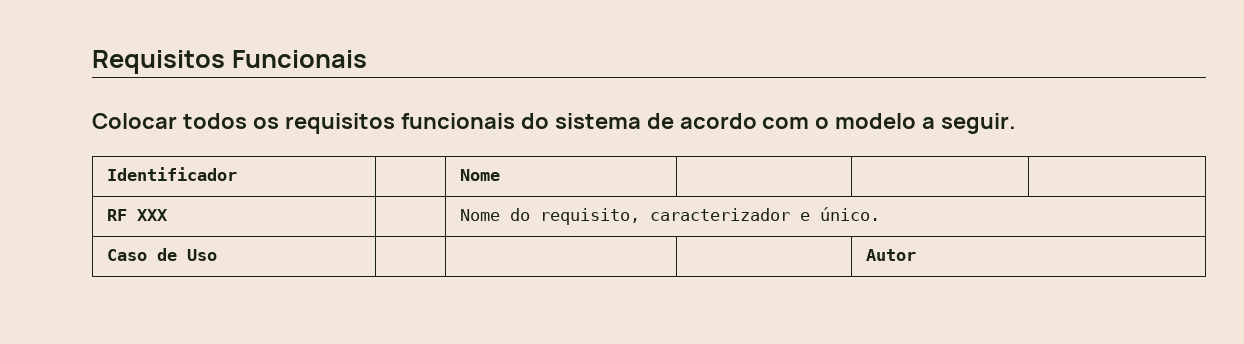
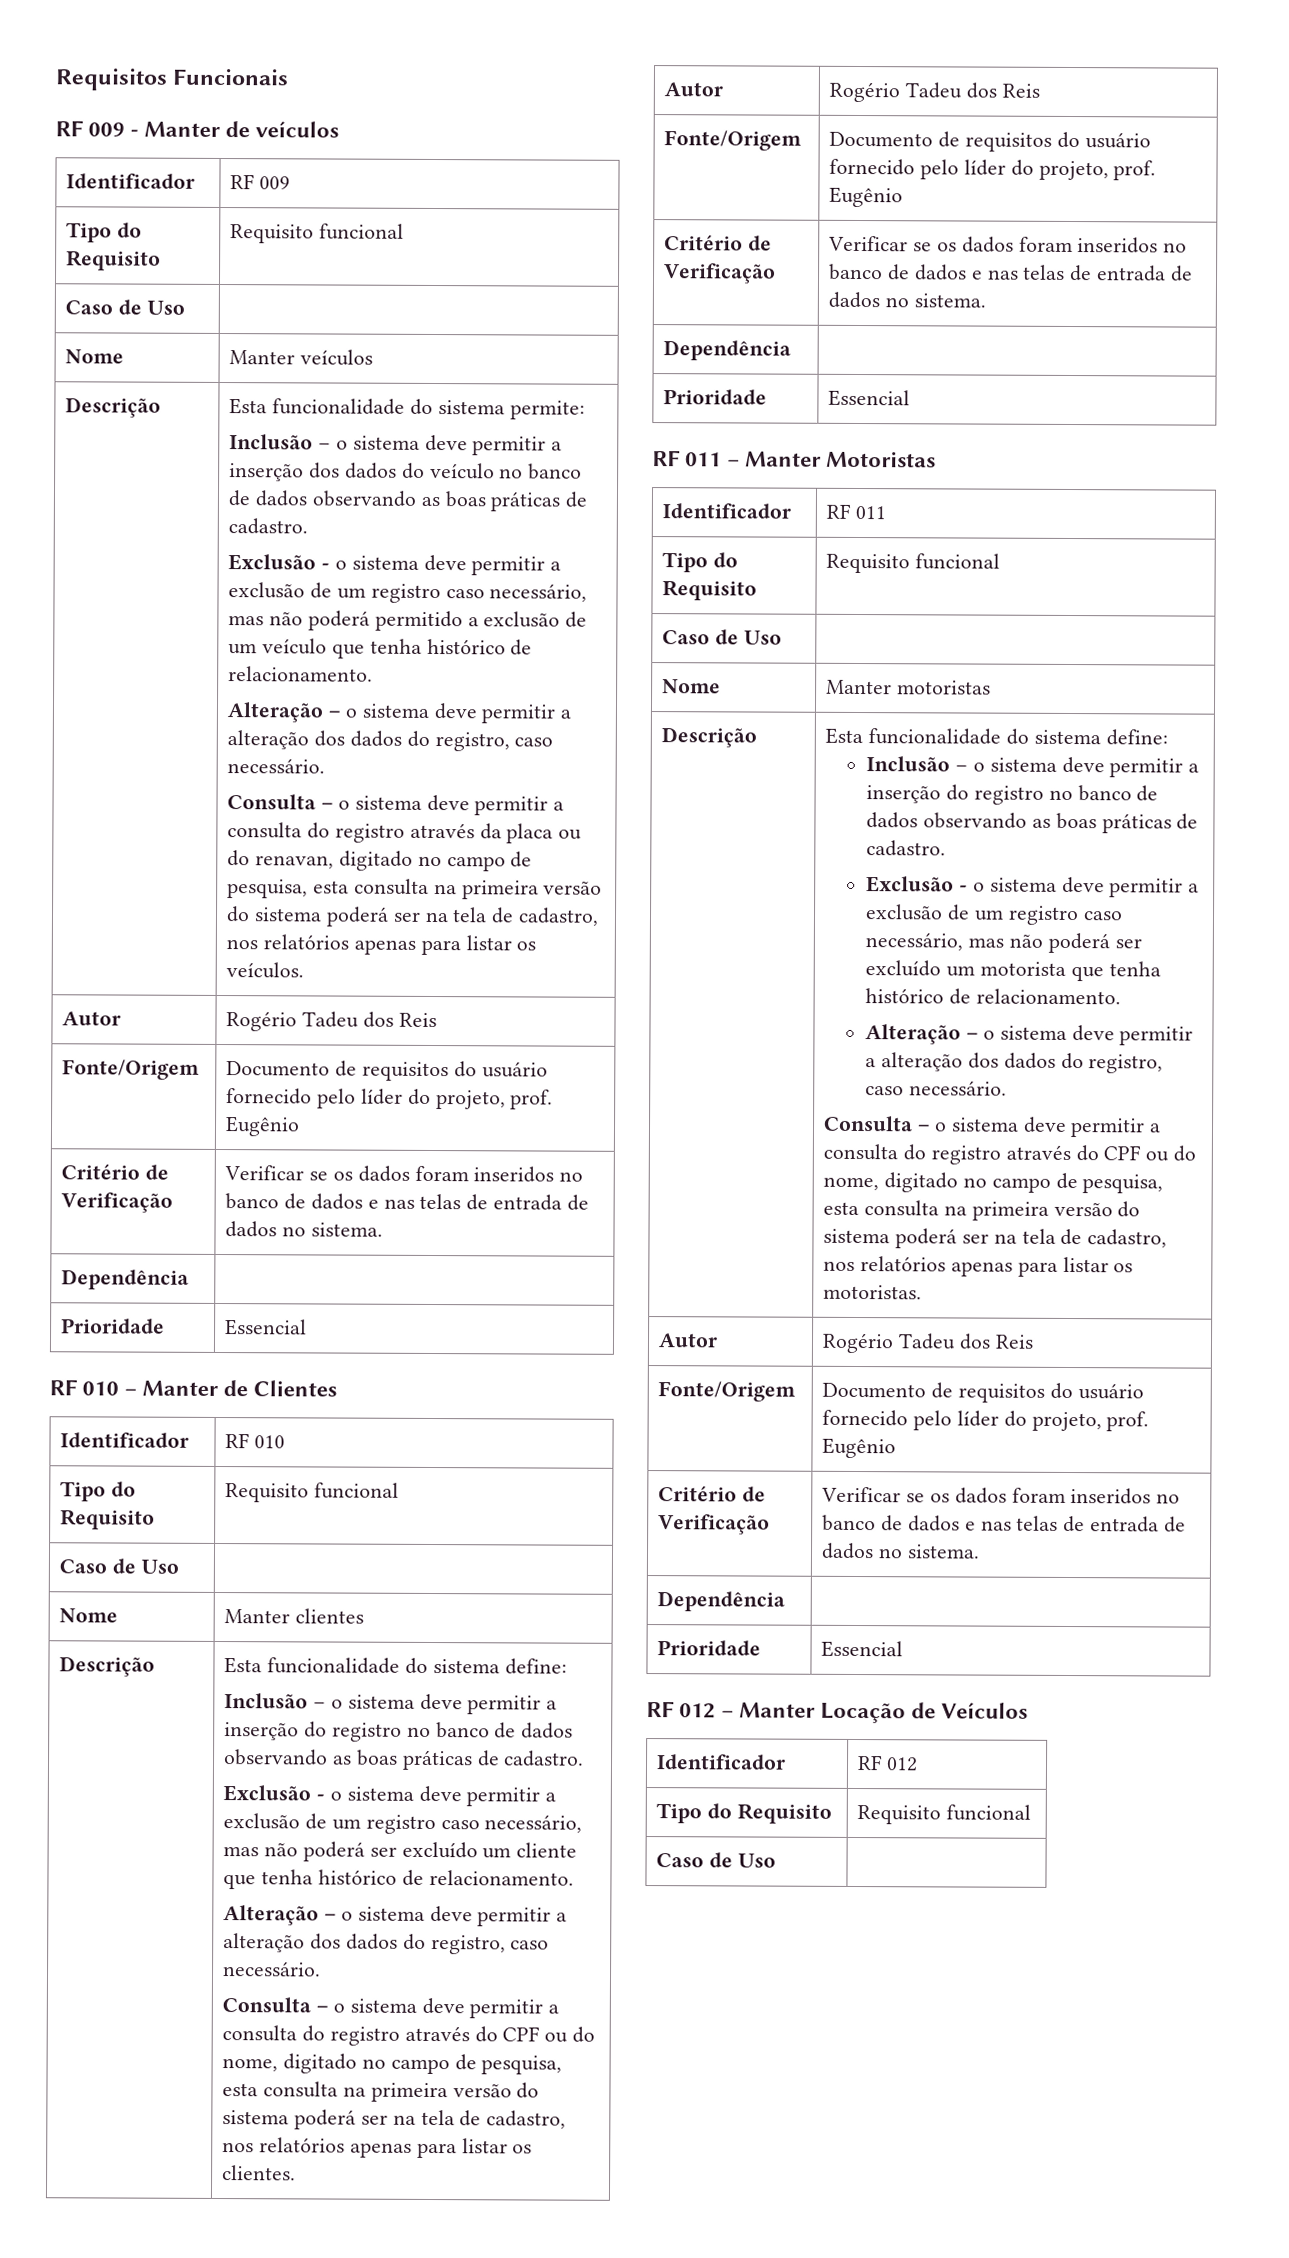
- Colocar todos os requisitos funcionais do sistema de acordo com o modelo a seguir.
- Identificador | | Nome | | |
- RF XXX | | Nome do requisito, caracterizador e único.
- Caso de Uso | | | | Autor
+ RF 009 - Manter de veículos
+ Identificador | RF 009
+ Tipo do Requisito | Requisito funcional
+ Caso de Uso |
+ Nome | Manter veículos
+ Descrição | Esta funcionalidade do sistema permite:
+ Inclusão – o sistema deve permitir a inserção dos dados do veículo no banco de dados observando as boas práticas de cadastro.
+ Exclusão - o sistema deve permitir a exclusão de um registro caso necessário, mas não poderá permitido a exclusão de um veículo que tenha histórico de relacionamento.
+ Alteração – o sistema deve permitir a alteração dos dados do registro, caso necessário.
+ Consulta – o sistema deve permitir a consulta do registro através da placa ou do renavan, digitado no campo de pesquisa, esta consulta na primeira versão do sistema poderá ser na tela de cadastro, nos relatórios apenas para listar os veículos.
+ Autor | Rogério Tadeu dos Reis
+ Fonte/Origem | Documento de requisitos do usuário fornecido pelo líder do projeto, prof. Eugênio
+ Critério de Verificação | Verificar se os dados foram inseridos no banco de dados e nas telas de entrada de dados no sistema.
+ Dependência |
+ Prioridade | Essencial
+ RF 010 – Manter de Clientes
+ Identificador | RF 010
+ Tipo do Requisito | Requisito funcional
+ Caso de Uso |
+ Nome | Manter clientes
+ Descrição | Esta funcionalidade do sistema define:
+ Inclusão – o sistema deve permitir a inserção do registro no banco de dados observando as boas práticas de cadastro.
+ Exclusão - o sistema deve permitir a exclusão de um registro caso necessário, mas não poderá ser excluído um cliente que tenha histórico de relacionamento.
+ Alteração – o sistema deve permitir a alteração dos dados do registro, caso necessário.
+ Consulta – o sistema deve permitir a consulta do registro através do CPF ou do nome, digitado no campo de pesquisa, esta consulta na primeira versão do sistema poderá ser na tela de cadastro, nos relatórios apenas para listar os clientes.
+ Autor | Rogério Tadeu dos Reis
+ Fonte/Origem | Documento de requisitos do usuário fornecido pelo líder do projeto, prof. Eugênio
+ Critério de Verificação | Verificar se os dados foram inseridos no banco de dados e nas telas de entrada de dados no sistema.
+ Dependência |
+ Prioridade | Essencial
+ RF 011 – Manter Motoristas
+ Identificador | RF 011
+ Tipo do Requisito | Requisito funcional
+ Caso de Uso |
+ Nome | Manter motoristas
+ Descrição | Esta funcionalidade do sistema define:
+ Inclusão – o sistema deve permitir a inserção do registro no banco de dados observando as boas práticas de cadastro.
+ Exclusão - o sistema deve permitir a exclusão de um registro caso necessário, mas não poderá ser excluído um motorista que tenha histórico de relacionamento.
+ Alteração – o sistema deve permitir a alteração dos dados do registro, caso necessário.
+ Consulta – o sistema deve permitir a consulta do registro através do CPF ou do nome, digitado no campo de pesquisa, esta consulta na primeira versão do sistema poderá ser na tela de cadastro, nos relatórios apenas para listar os motoristas.
+ Autor | Rogério Tadeu dos Reis
+ Fonte/Origem | Documento de requisitos do usuário fornecido pelo líder do projeto, prof. Eugênio
+ Critério de Verificação | Verificar se os dados foram inseridos no banco de dados e nas telas de entrada de dados no sistema.
+ Dependência |
+ Prioridade | Essencial
+ RF 012 – Manter Locação de Veículos
+ Identificador | RF 012
+ Tipo do Requisito | Requisito funcional
+ Caso de Uso |

